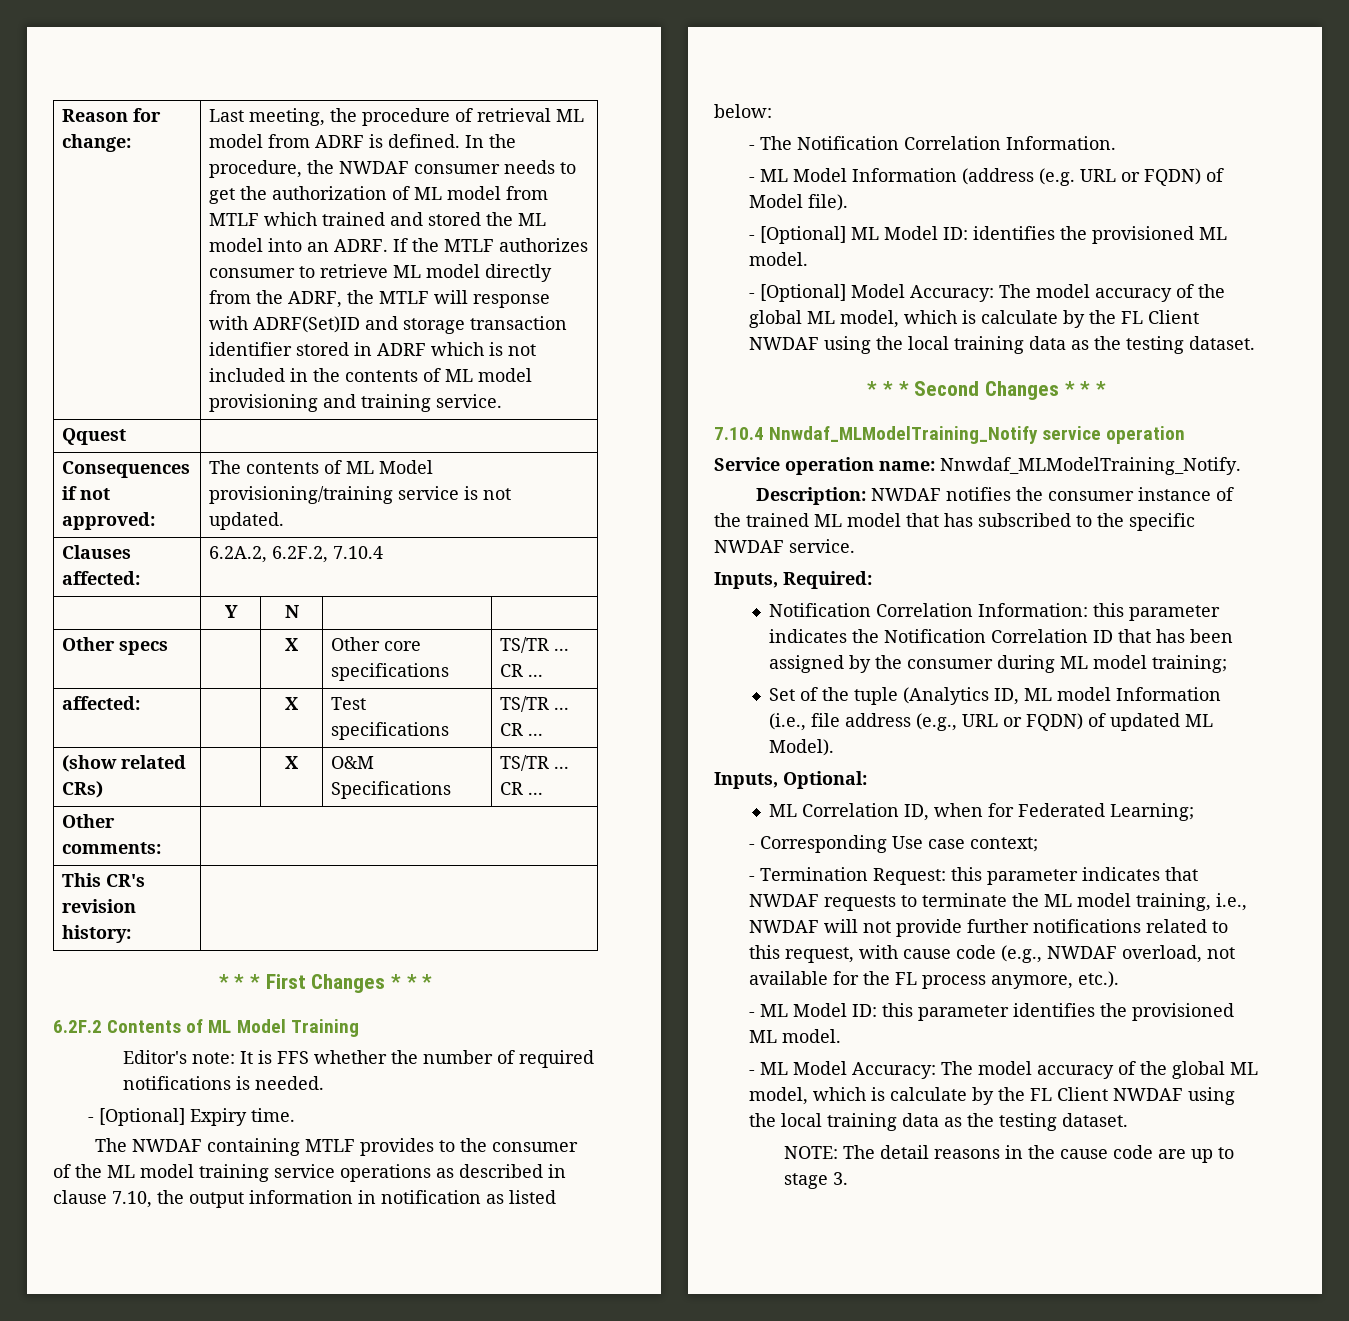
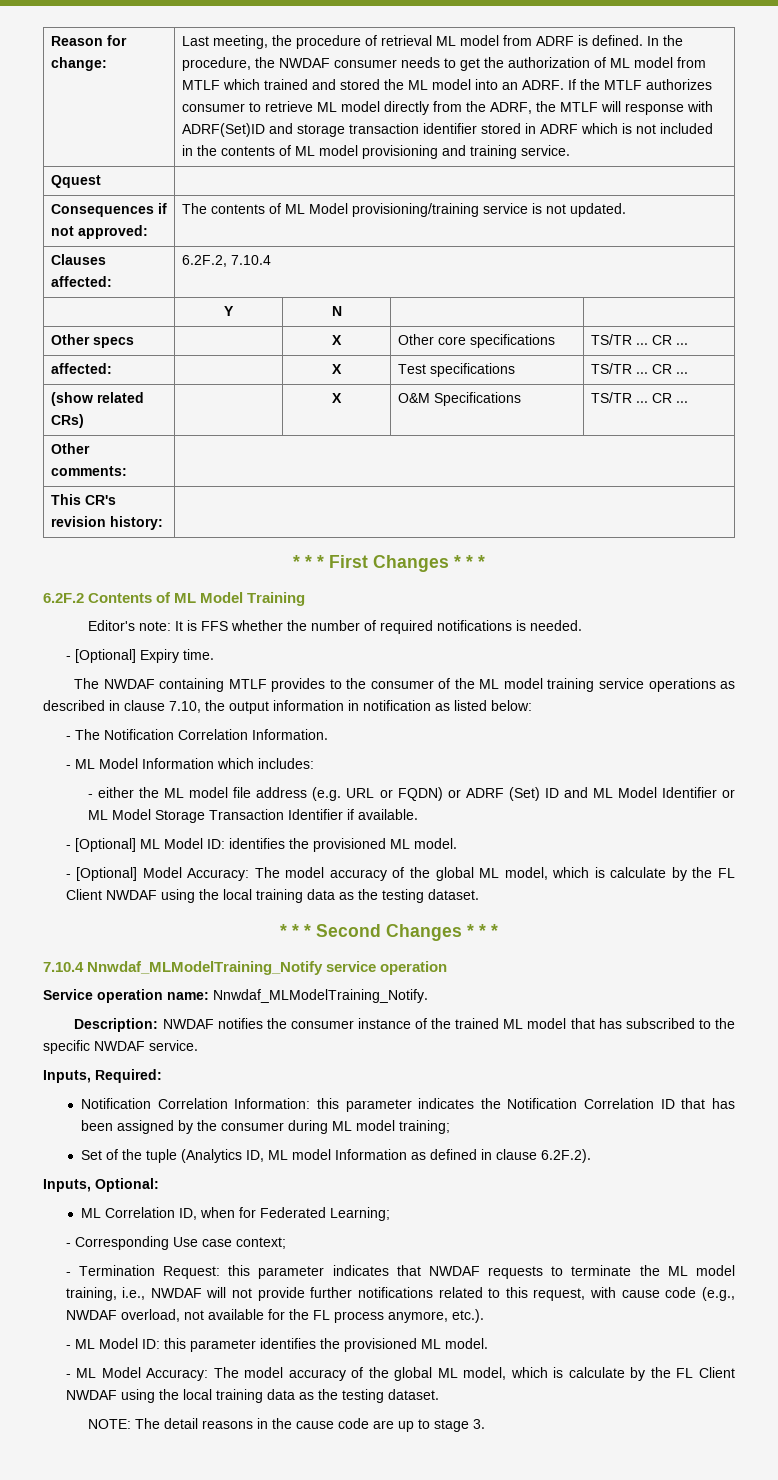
- Clauses affected: | 6.2A.2, 6.2F.2, 7.10.4
+ Clauses affected: | 6.2F.2, 7.10.4
- - ML Model Information (address (e.g. URL or FQDN) of Model file).
+ - ML Model Information which includes:
+ - either the ML model file address (e.g. URL or FQDN) or ADRF (Set) ID and ML Model Identifier or ML Model Storage Transaction Identifier if available.
- Set of the tuple (Analytics ID, ML model Information (i.e., file address (e.g., URL or FQDN) of updated ML Model).
+ Set of the tuple (Analytics ID, ML model Information as defined in clause 6.2F.2).

